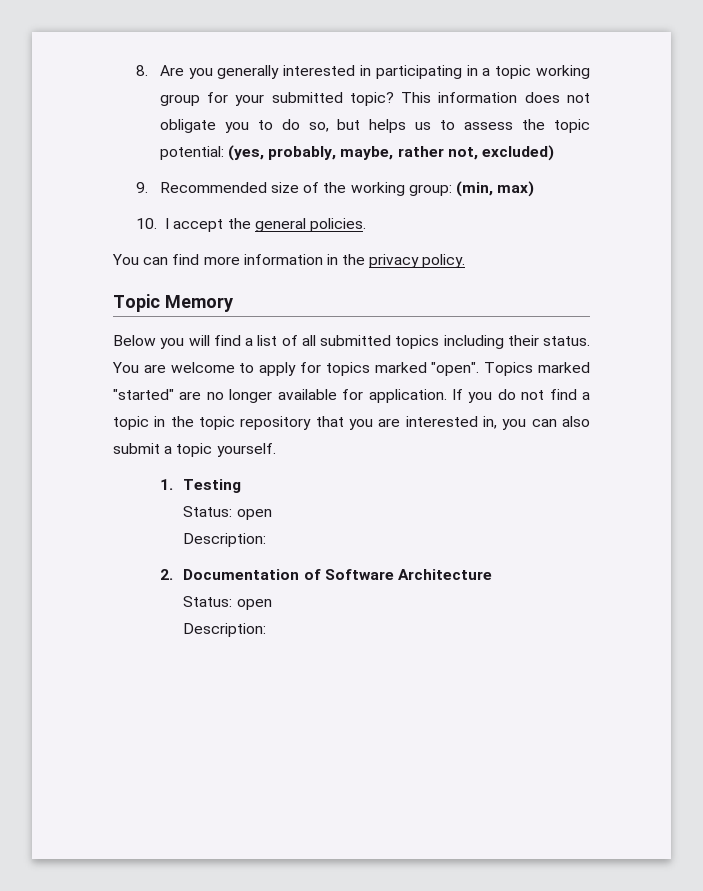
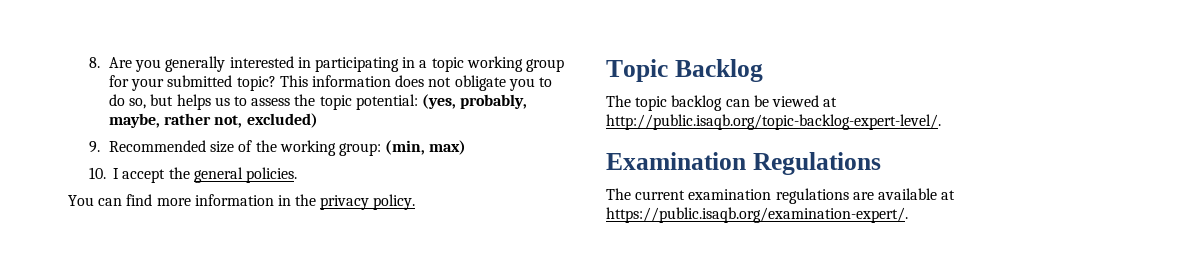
- Topic Memory
- Below you will find a list of all submitted topics including their status. You are welcome to apply for topics marked "open". Topics marked "started" are no longer available for application. If you do not find a topic in the topic repository that you are interested in, you can also submit a topic yourself.
- 1. Testing
- Status: open
- Description:
- 2. Documentation of Software Architecture
- Status: open
- Description:
+ Topic Backlog
+ The topic backlog can be viewed at http://public.isaqb.org/topic-backlog-expert-level/.
+ Examination Regulations
+ The current examination regulations are available at https://public.isaqb.org/examination-expert/.

